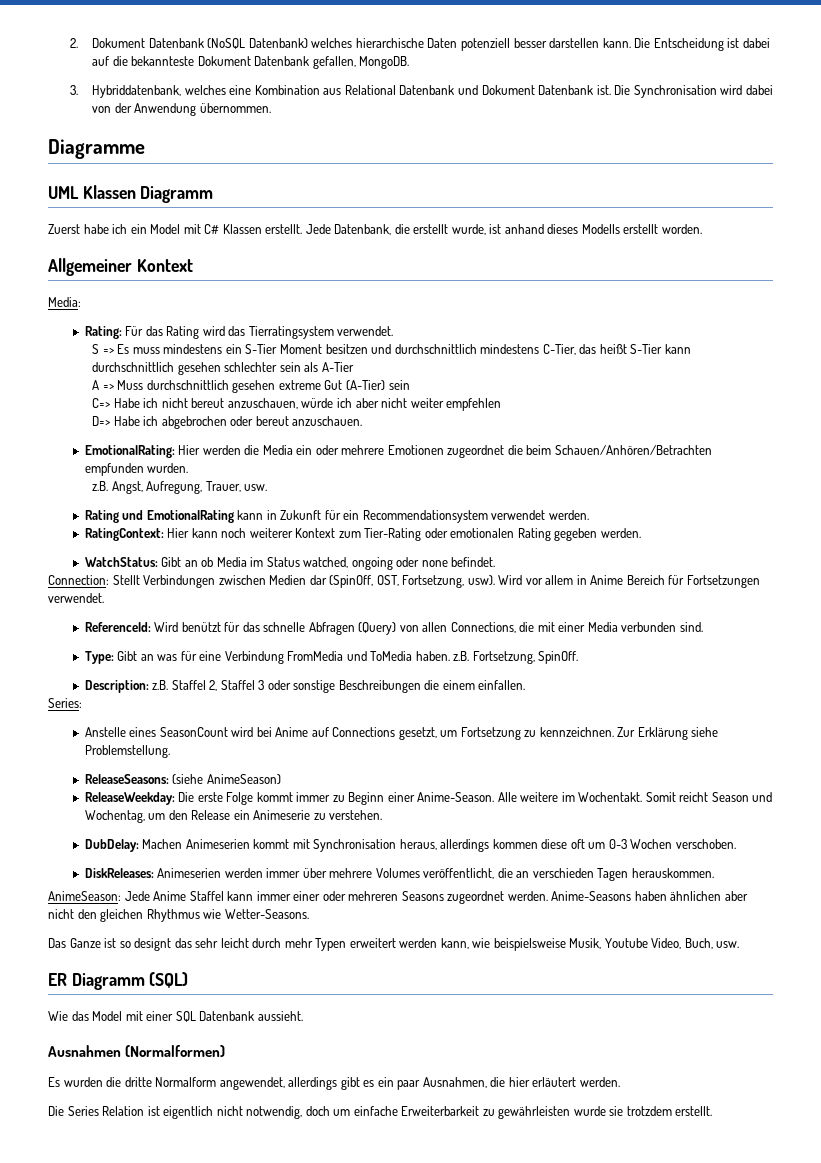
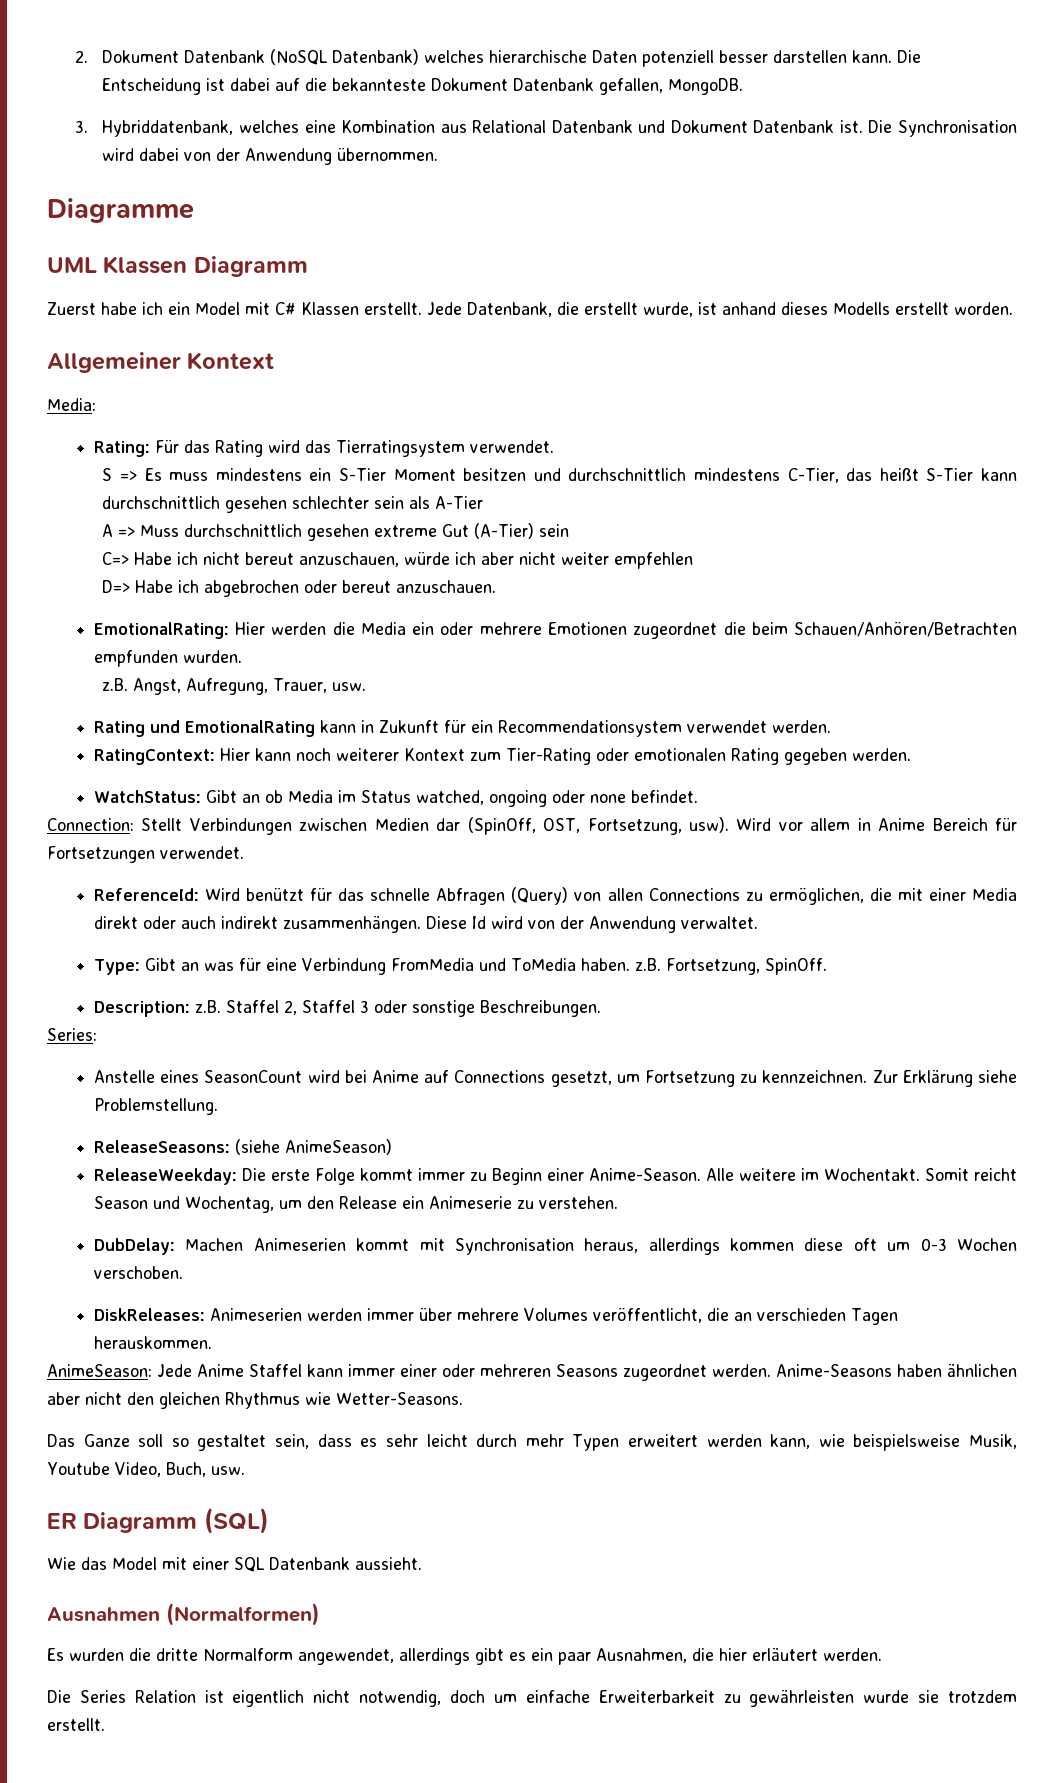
- ReferenceId: Wird benützt für das schnelle Abfragen (Query) von allen Connections, die mit einer Media verbunden sind.
+ ReferenceId: Wird benützt für das schnelle Abfragen (Query) von allen Connections zu ermöglichen, die mit einer Media direkt oder auch indirekt zusammenhängen. Diese Id wird von der Anwendung verwaltet.
- Description: z.B. Staffel 2, Staffel 3 oder sonstige Beschreibungen die einem einfallen.
+ Description: z.B. Staffel 2, Staffel 3 oder sonstige Beschreibungen.
- Das Ganze ist so designt das sehr leicht durch mehr Typen erweitert werden kann, wie beispielsweise Musik, Youtube Video, Buch, usw.
+ Das Ganze soll so gestaltet sein, dass es sehr leicht durch mehr Typen erweitert werden kann, wie beispielsweise Musik, Youtube Video, Buch, usw.

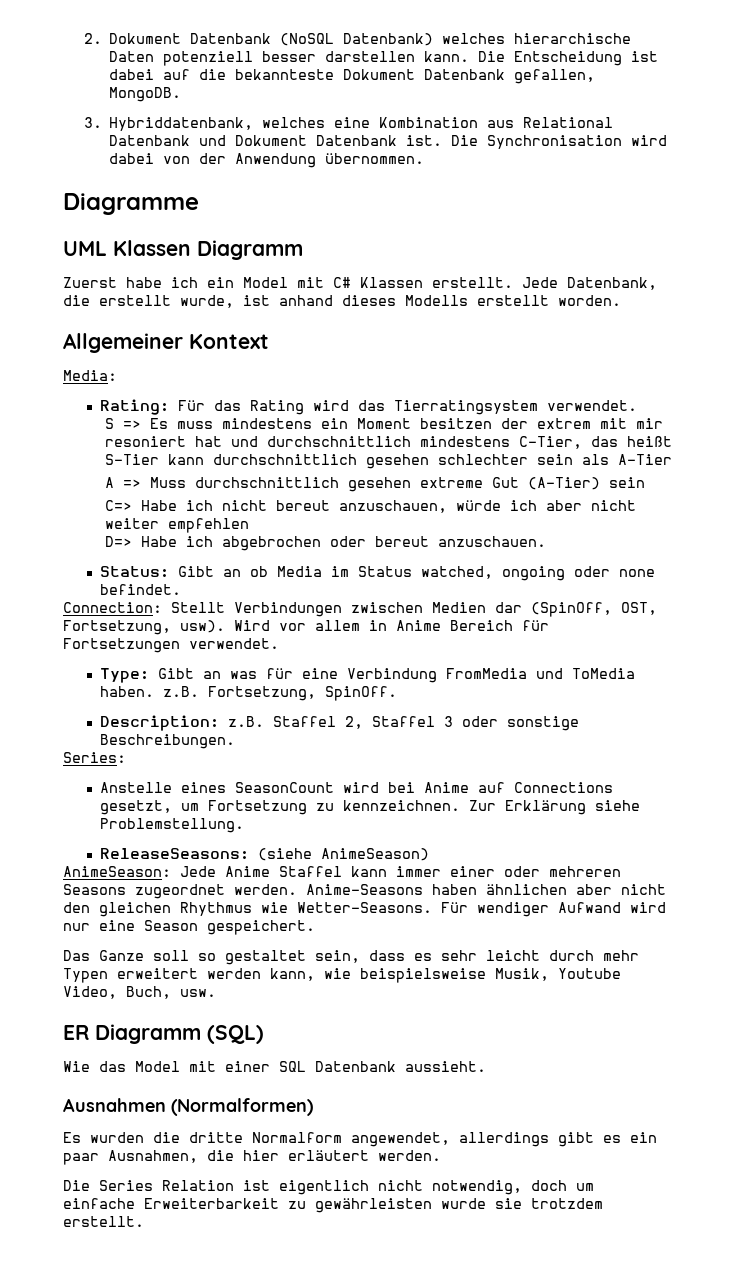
- S => Es muss mindestens ein S-Tier Moment besitzen und durchschnittlich mindestens C-Tier, das heißt S-Tier kann durchschnittlich gesehen schlechter sein als A-Tier
+ S => Es muss mindestens ein Moment besitzen der extrem mit mir resoniert hat und durchschnittlich mindestens C-Tier, das heißt S-Tier kann durchschnittlich gesehen schlechter sein als A-Tier
- EmotionalRating: Hier werden die Media ein oder mehrere Emotionen zugeordnet die beim Schauen/Anhören/Betrachten empfunden wurden.
- z.B. Angst, Aufregung, Trauer, usw.
- Rating und EmotionalRating kann in Zukunft für ein Recommendationsystem verwendet werden.
- RatingContext: Hier kann noch weiterer Kontext zum Tier-Rating oder emotionalen Rating gegeben werden.
- WatchStatus: Gibt an ob Media im Status watched, ongoing oder none befindet.
+ Status: Gibt an ob Media im Status watched, ongoing oder none befindet.
- ReferenceId: Wird benützt für das schnelle Abfragen (Query) von allen Connections zu ermöglichen, die mit einer Media direkt oder auch indirekt zusammenhängen. Diese Id wird von der Anwendung verwaltet.
- ReleaseWeekday: Die erste Folge kommt immer zu Beginn einer Anime-Season. Alle weitere im Wochentakt. Somit reicht Season und Wochentag, um den Release ein Animeserie zu verstehen.
- DubDelay: Machen Animeserien kommt mit Synchronisation heraus, allerdings kommen diese oft um 0-3 Wochen verschoben.
- DiskReleases: Animeserien werden immer über mehrere Volumes veröffentlicht, die an verschieden Tagen herauskommen.
+ Für wendiger Aufwand wird nur eine Season gespeichert.

